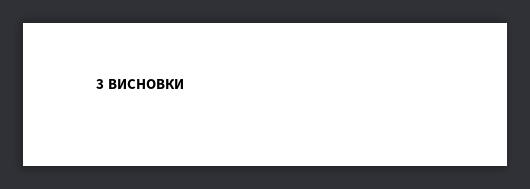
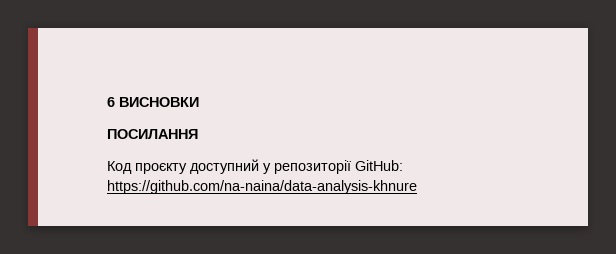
- 3 ВИСНОВКИ
+ 6 ВИСНОВКИ
+ ПОСИЛАННЯ
+ Код проєкту доступний у репозиторії GitHub: https://github.com/na-naina/data-analysis-khnure

